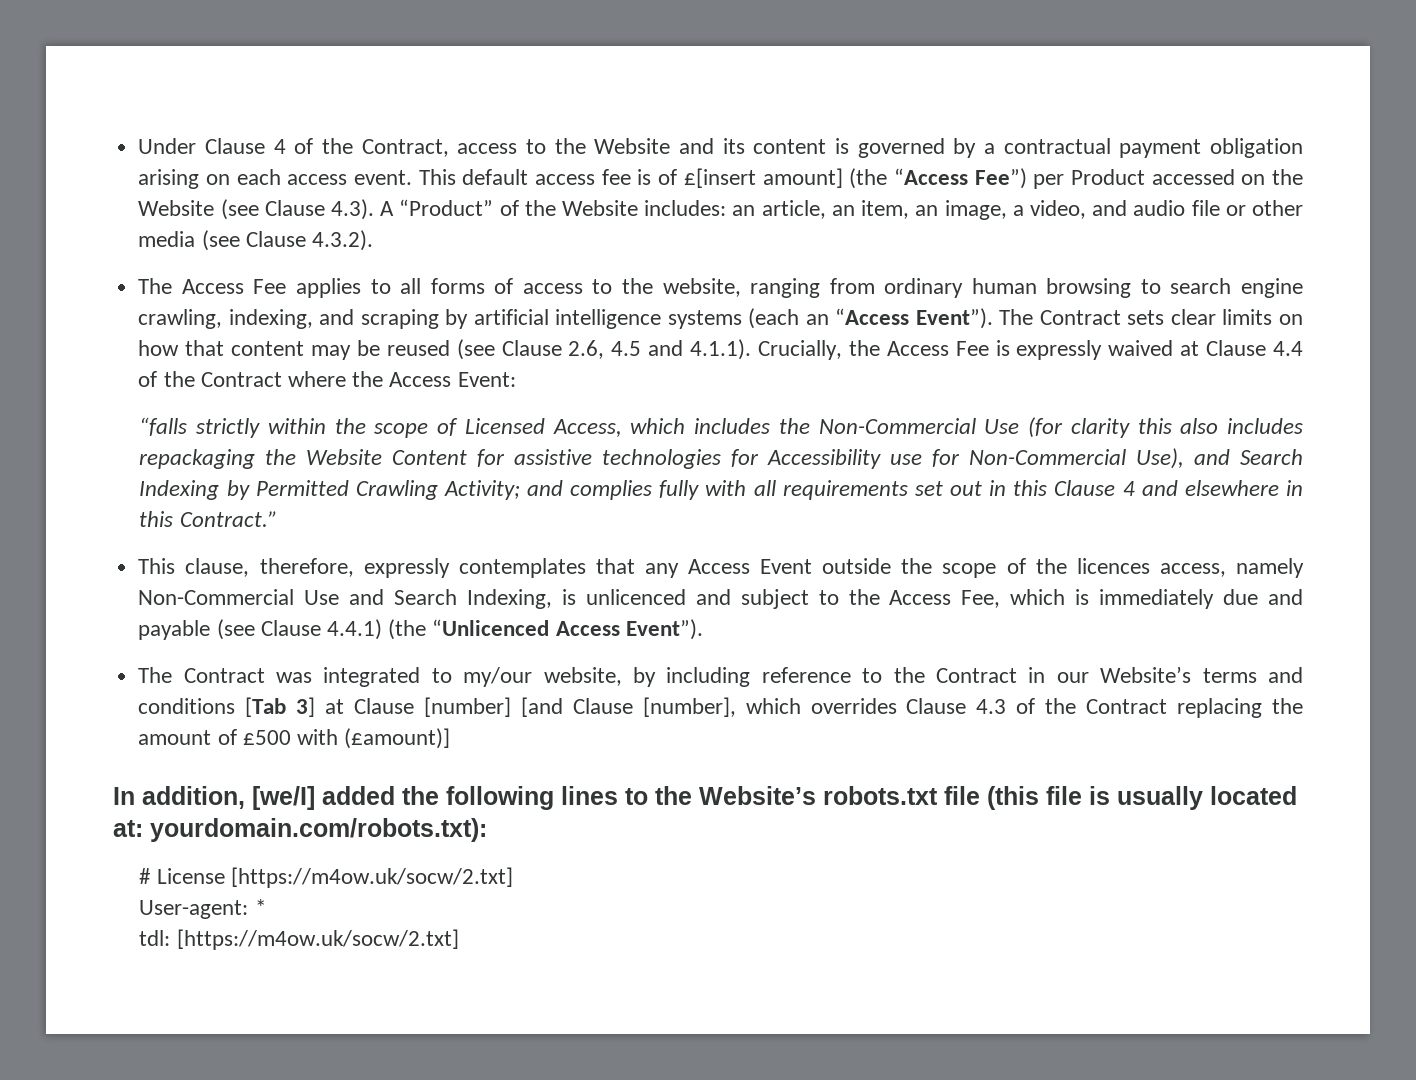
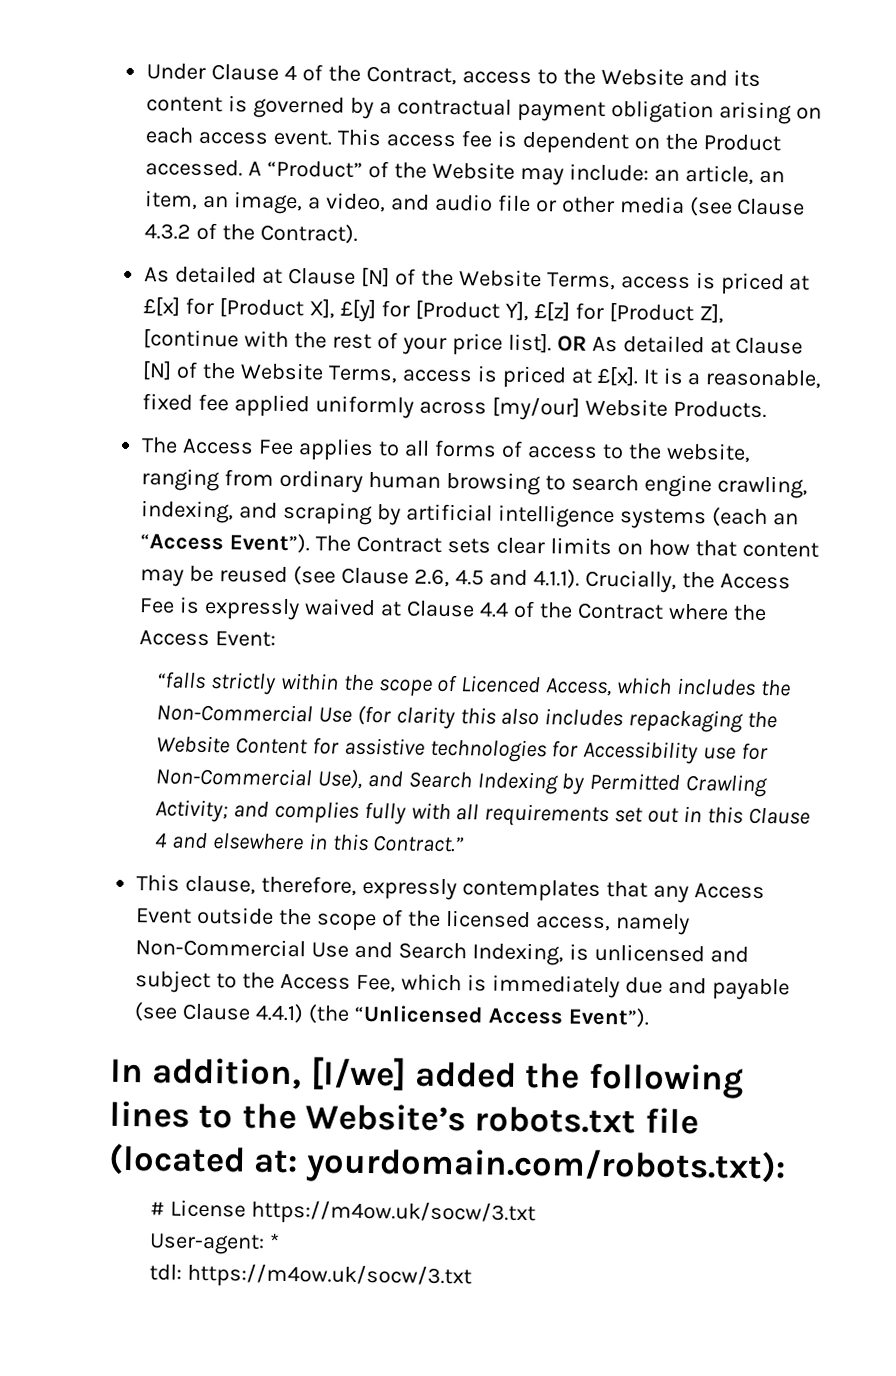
- This default access fee is of £[insert amount] (the “Access Fee”) per Product accessed on the Website (see Clause 4.3). A “Product” of the Website includes: an article, an item, an image, a video, and audio file or other media (see Clause 4.3.2).
+ This access fee is dependent on the Product accessed. A “Product” of the Website may include: an article, an item, an image, a video, and audio file or other media (see Clause 4.3.2 of the Contract).
+ As detailed at Clause [N] of the Website Terms, access is priced at £[x] for [Product X], £[y] for [Product Y], £[z] for [Product Z], [continue with the rest of your price list]. OR As detailed at Clause [N] of the Website Terms, access is priced at £[x]. It is a reasonable, fixed fee applied uniformly across [my/our] Website Products.
- “falls strictly within the scope of Licensed Access, which includes the Non-Commercial Use (for clarity this also includes repackaging the Website Content for assistive technologies for Accessibility use for Non-Commercial Use), and Search Indexing by Permitted Crawling Activity; and complies fully with all requirements set out in this Clause 4 and elsewhere in this Contract.”
+ “falls strictly within the scope of Licenced Access, which includes the Non-Commercial Use (for clarity this also includes repackaging the Website Content for assistive technologies for Accessibility use for Non-Commercial Use), and Search Indexing by Permitted Crawling Activity; and complies fully with all requirements set out in this Clause 4 and elsewhere in this Contract.”
- This clause, therefore, expressly contemplates that any Access Event outside the scope of the licences access, namely Non-Commercial Use and Search Indexing, is unlicenced and subject to the Access Fee, which is immediately due and payable (see Clause 4.4.1) (the “Unlicenced Access Event”).
+ This clause, therefore, expressly contemplates that any Access Event outside the scope of the licensed access, namely Non-Commercial Use and Search Indexing, is unlicensed and subject to the Access Fee, which is immediately due and payable (see Clause 4.4.1) (the “Unlicensed Access Event”).
- The Contract was integrated to my/our website, by including reference to the Contract in our Website’s terms and conditions [Tab 3] at Clause [number] [and Clause [number], which overrides Clause 4.3 of the Contract replacing the amount of £500 with (£amount)]
- In addition, [we/I] added the following lines to the Website’s robots.txt file (this file is usually located at: yourdomain.com/robots.txt):
+ In addition, [I/we] added the following lines to the Website’s robots.txt file (located at: yourdomain.com/robots.txt):
- # License [https://m4ow.uk/socw/2.txt]
+ # License https://m4ow.uk/socw/3.txt
- tdl: [https://m4ow.uk/socw/2.txt]
+ tdl: https://m4ow.uk/socw/3.txt

